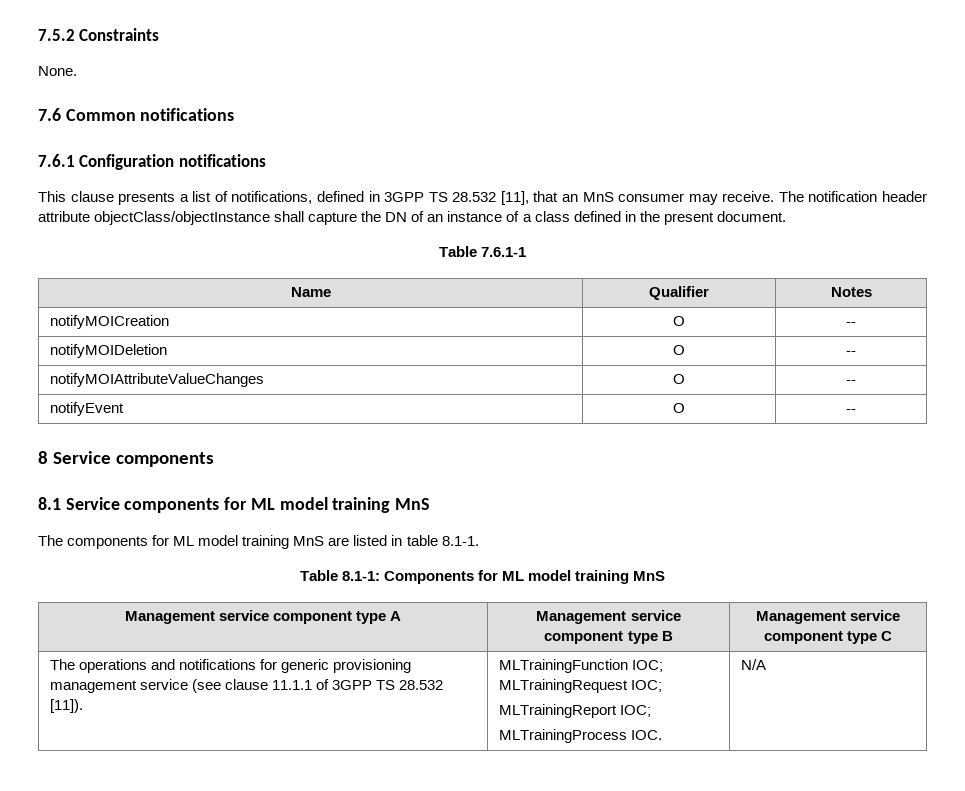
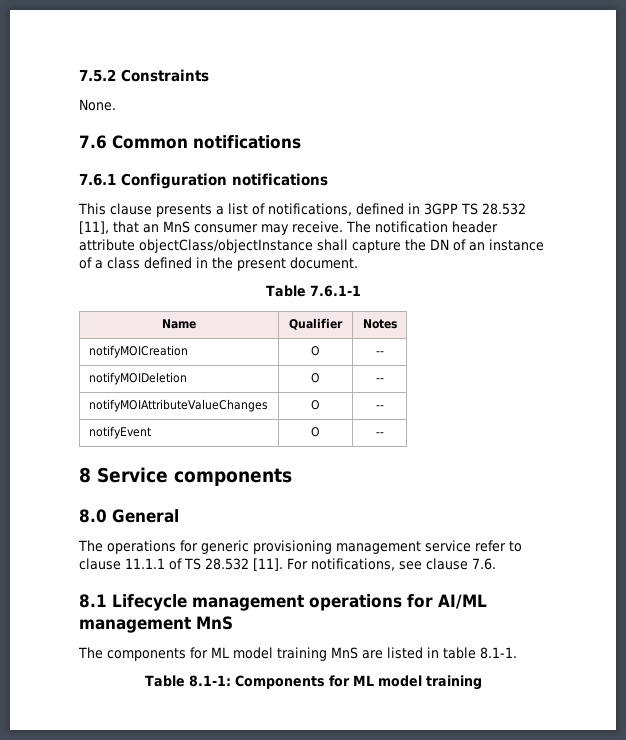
- 8.1 Service components for ML model training MnS
+ 8.0 General
+ The operations for generic provisioning management service refer to clause 11.1.1 of TS 28.532 [11]. For notifications, see clause 7.6.
+ 8.1 Lifecycle management operations for AI/ML management MnS
- Table 8.1-1: Components for ML model training MnS
- Management service component type A | Management service component type B | Management service component type C
- The operations and notifications for generic provisioning management service (see clause 11.1.1 of 3GPP TS 28.532 [11]). | MLTrainingFunction IOC; MLTrainingRequest IOC;
- MLTrainingReport IOC;
- MLTrainingProcess IOC. | N/A
+ Table 8.1-1: Components for ML model training

